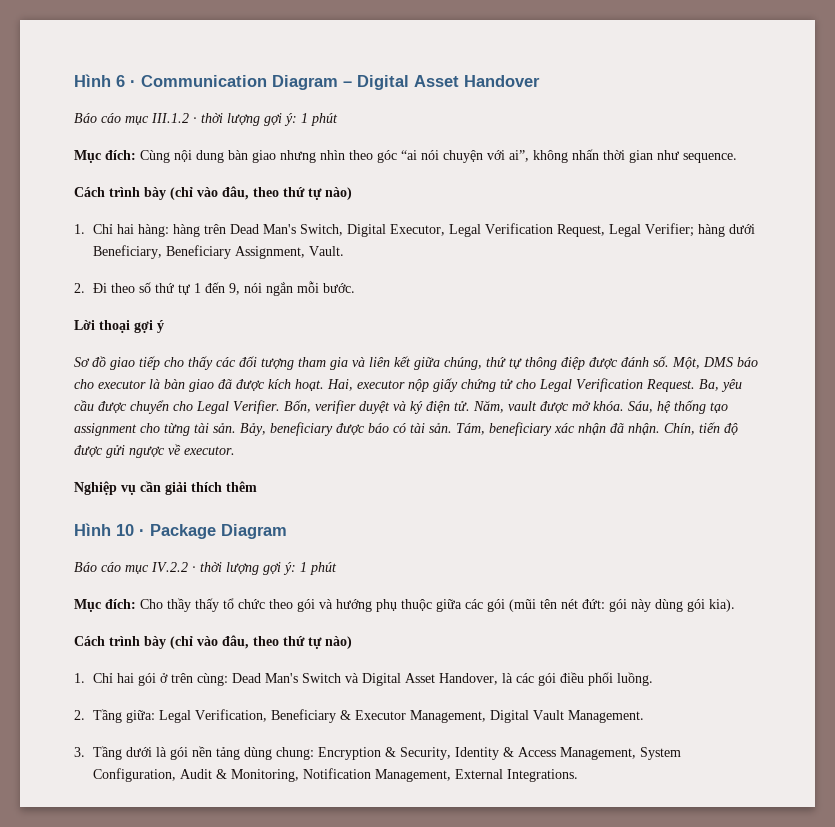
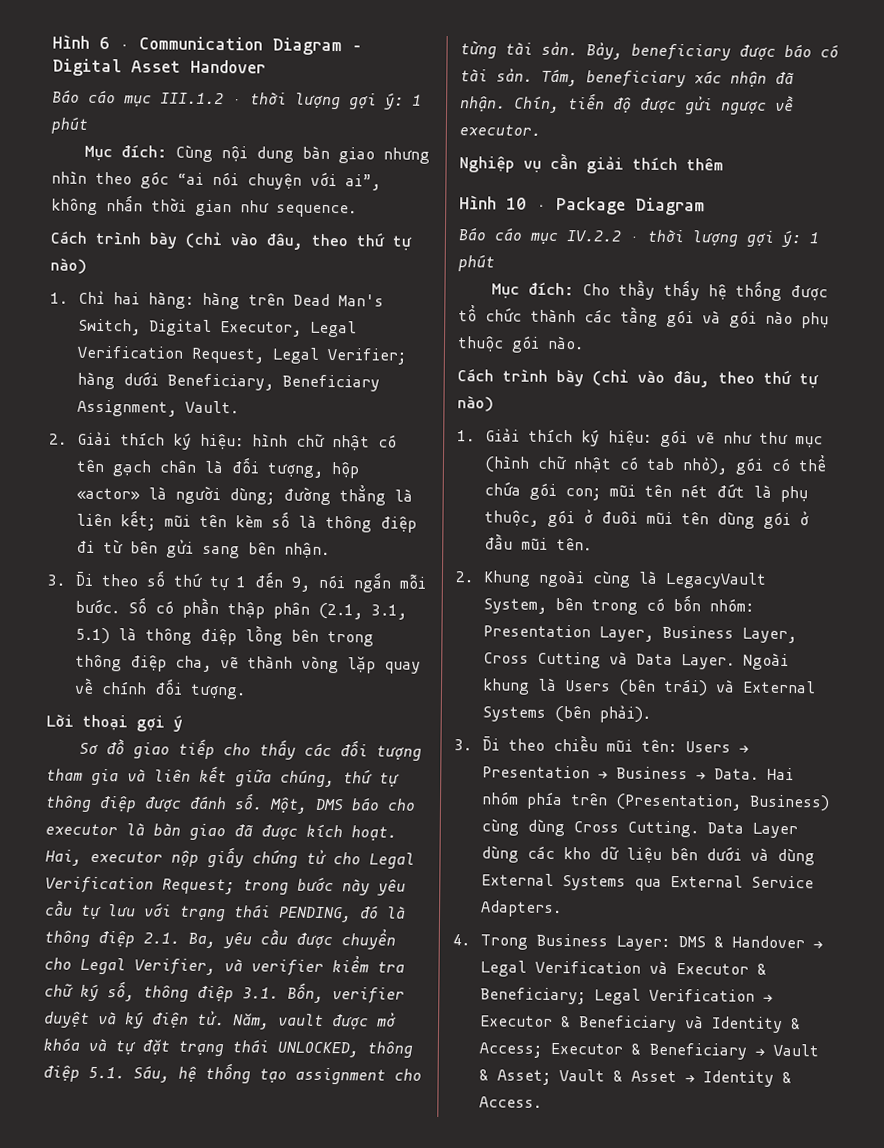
- 2. Đi theo số thứ tự 1 đến 9, nói ngắn mỗi bước.
+ 2. Giải thích ký hiệu: hình chữ nhật có tên gạch chân là đối tượng, hộp «actor» là người dùng; đường thẳng là liên kết; mũi tên kèm số là thông điệp đi từ bên gửi sang bên nhận.
+ 3. Đi theo số thứ tự 1 đến 9, nói ngắn mỗi bước. Số có phần thập phân (2.1, 3.1, 5.1) là thông điệp lồng bên trong thông điệp cha, vẽ thành vòng lặp quay về chính đối tượng.
- Hai, executor nộp giấy chứng tử cho Legal Verification Request. Ba, yêu cầu được chuyển cho Legal Verifier. Bốn, verifier duyệt và ký điện tử.
+ Hai, executor nộp giấy chứng tử cho Legal Verification Request; trong bước này yêu cầu tự lưu với trạng thái PENDING, đó là thông điệp 2.1. Ba, yêu cầu được chuyển cho Legal Verifier, và verifier kiểm tra chữ ký số, thông điệp 3.1. Bốn, verifier duyệt và ký điện tử.
- Năm, vault được mở khóa. Sáu, hệ thống tạo assignment cho từng tài sản.
+ Năm, vault được mở khóa và tự đặt trạng thái UNLOCKED, thông điệp 5.1. Sáu, hệ thống tạo assignment cho từng tài sản.
- Mục đích: Cho thầy thấy tổ chức theo gói và hướng phụ thuộc giữa các gói (mũi tên nét đứt: gói này dùng gói kia).
+ Mục đích: Cho thầy thấy hệ thống được tổ chức thành các tầng gói và gói nào phụ thuộc gói nào.
- 1. Chỉ hai gói ở trên cùng: Dead Man's Switch và Digital Asset Handover, là các gói điều phối luồng.
- 2. Tầng giữa: Legal Verification, Beneficiary & Executor Management, Digital Vault Management.
- 3. Tầng dưới là gói nền tảng dùng chung: Encryption & Security, Identity & Access Management, System Configuration, Audit & Monitoring, Notification Management, External Integrations.
+ 1. Giải thích ký hiệu: gói vẽ như thư mục (hình chữ nhật có tab nhỏ), gói có thể chứa gói con; mũi tên nét đứt là phụ thuộc, gói ở đuôi mũi tên dùng gói ở đầu mũi tên.
+ 2. Khung ngoài cùng là LegacyVault System, bên trong có bốn nhóm: Presentation Layer, Business Layer, Cross Cutting và Data Layer. Ngoài khung là Users (bên trái) và External Systems (bên phải).
+ 3. Đi theo chiều mũi tên: Users → Presentation → Business → Data. Hai nhóm phía trên (Presentation, Business) cùng dùng Cross Cutting. Data Layer dùng các kho dữ liệu bên dưới và dùng External Systems qua External Service Adapters.
+ 4. Trong Business Layer: DMS & Handover → Legal Verification và Executor & Beneficiary; Legal Verification → Executor & Beneficiary và Identity & Access; Executor & Beneficiary → Vault & Asset; Vault & Asset → Identity & Access.

